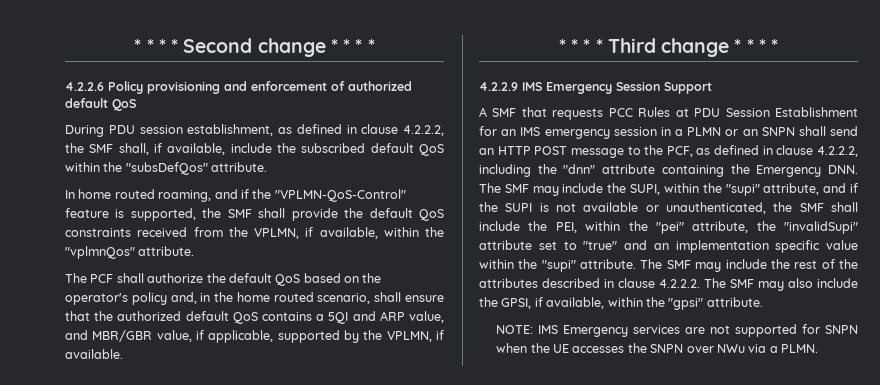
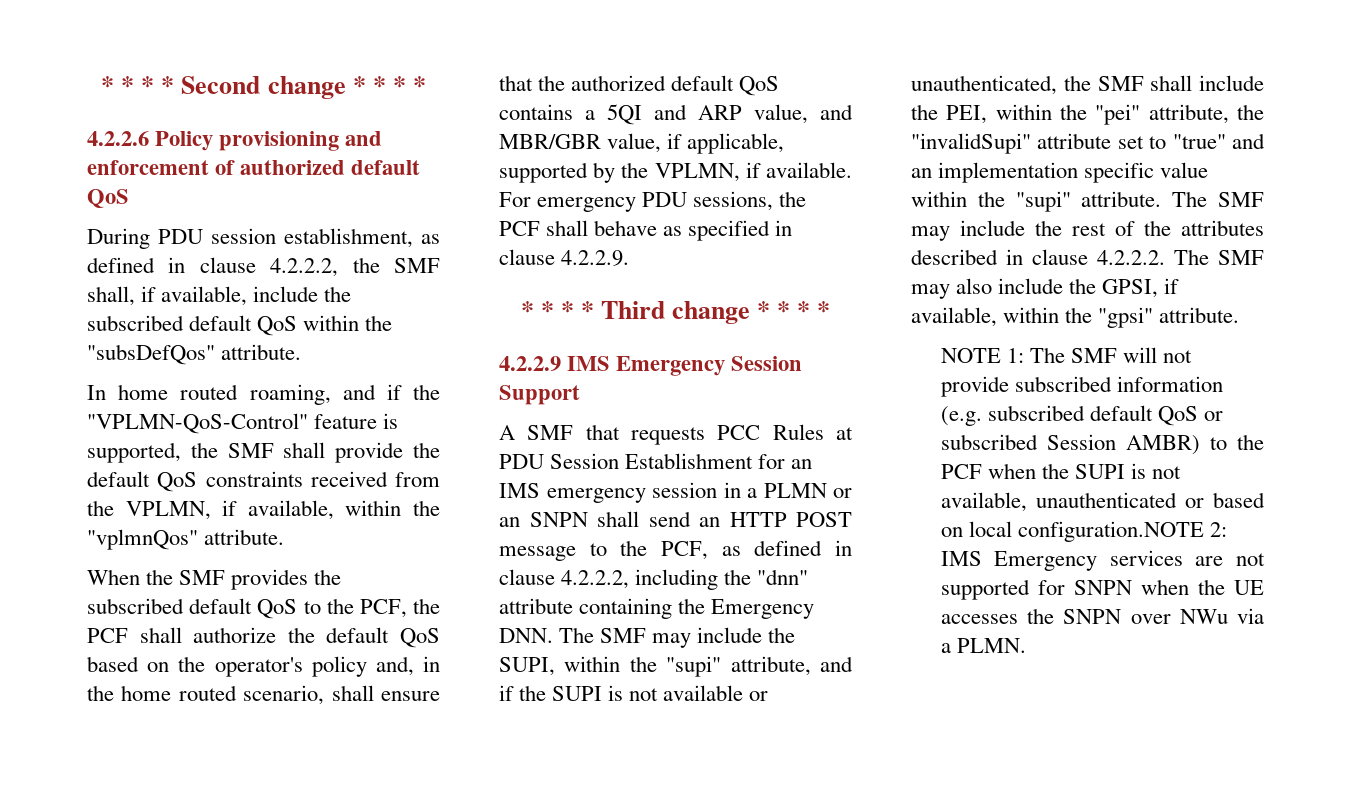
- The PCF shall authorize the default QoS based on the operator's policy and, in the home routed scenario, shall ensure that the authorized default QoS contains a 5QI and ARP value, and MBR/GBR value, if applicable, supported by the VPLMN, if available.
+ When the SMF provides the subscribed default QoS to the PCF, the PCF shall authorize the default QoS based on the operator's policy and, in the home routed scenario, shall ensure that the authorized default QoS contains a 5QI and ARP value, and MBR/GBR value, if applicable, supported by the VPLMN, if available. For emergency PDU sessions, the PCF shall behave as specified in clause 4.2.2.9.
- NOTE: IMS Emergency services are not supported for SNPN when the UE accesses the SNPN over NWu via a PLMN.
+ NOTE 1: The SMF will not provide subscribed information (e.g. subscribed default QoS or subscribed Session AMBR) to the PCF when the SUPI is not available, unauthenticated or based on local configuration.NOTE 2: IMS Emergency services are not supported for SNPN when the UE accesses the SNPN over NWu via a PLMN.

